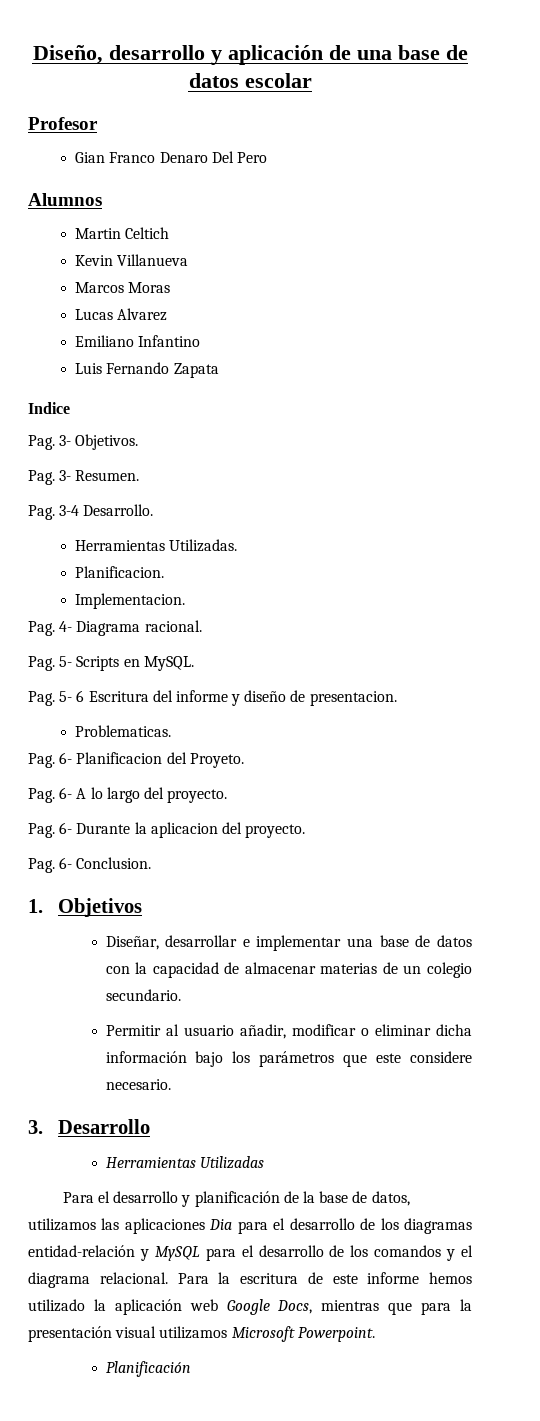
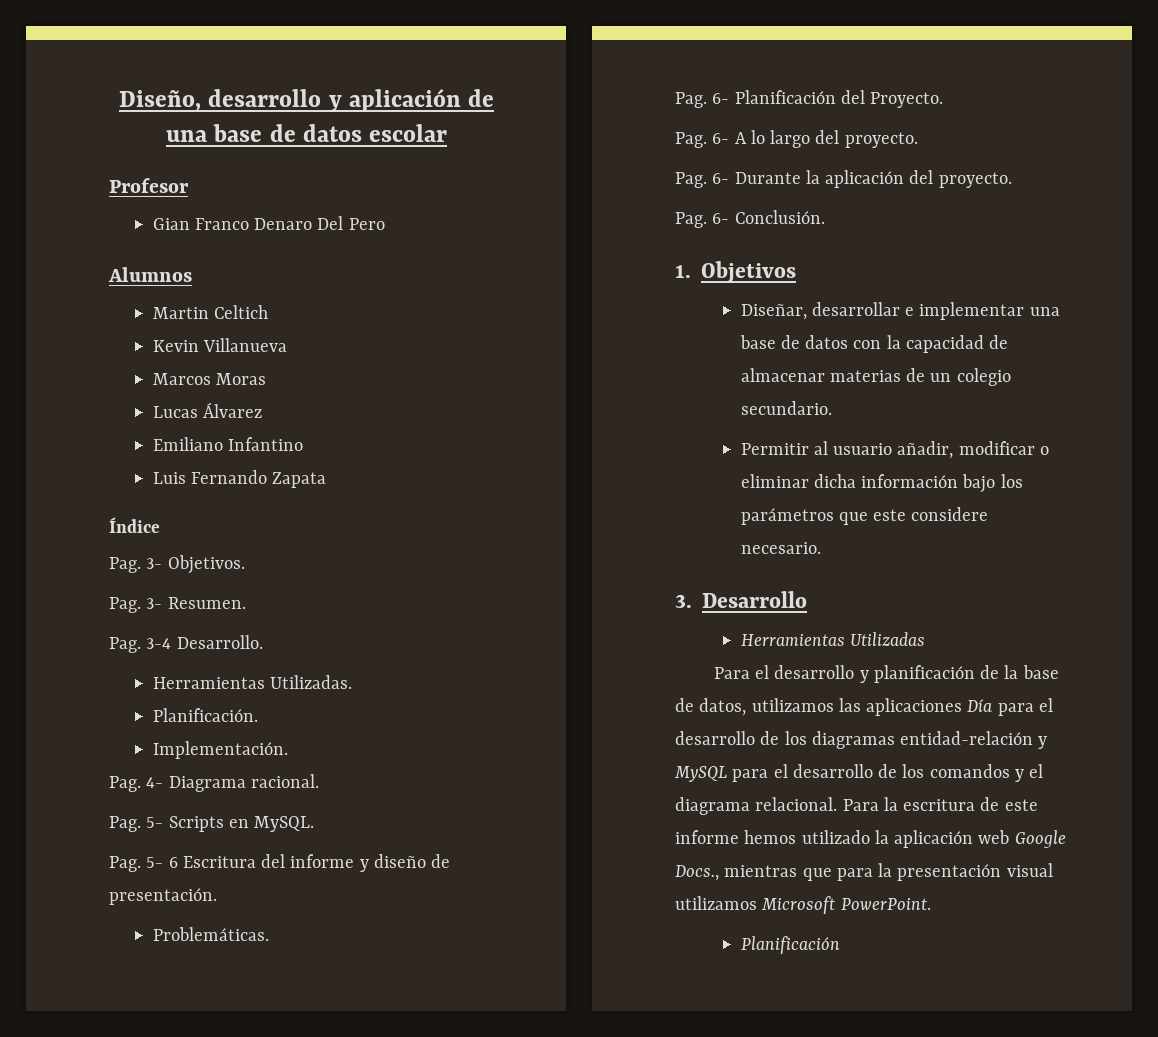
- Lucas Alvarez
+ Lucas Álvarez
- Indice
+ Índice
- Planificacion.
- Implementacion.
+ Planificación.
+ Implementación.
- Pag. 5- 6 Escritura del informe y diseño de presentacion.
- Problematicas.
- Pag. 6- Planificacion del Proyeto.
+ Pag. 5- 6 Escritura del informe y diseño de presentación.
+ Problemáticas.
+ Pag. 6- Planificación del Proyecto.
- Pag. 6- Durante la aplicacion del proyecto.
- Pag. 6- Conclusion.
+ Pag. 6- Durante la aplicación del proyecto.
+ Pag. 6- Conclusión.
- Para el desarrollo y planificación de la base de datos, utilizamos las aplicaciones Dia para el desarrollo de los diagramas entidad-relación y MySQL para el desarrollo de los comandos y el diagrama relacional.
+ Para el desarrollo y planificación de la base de datos, utilizamos las aplicaciones Día para el desarrollo de los diagramas entidad-relación y MySQL para el desarrollo de los comandos y el diagrama relacional.
- Para la escritura de este informe hemos utilizado la aplicación web Google Docs, mientras que para la presentación visual utilizamos Microsoft Powerpoint.
+ Para la escritura de este informe hemos utilizado la aplicación web Google Docs., mientras que para la presentación visual utilizamos Microsoft PowerPoint.

